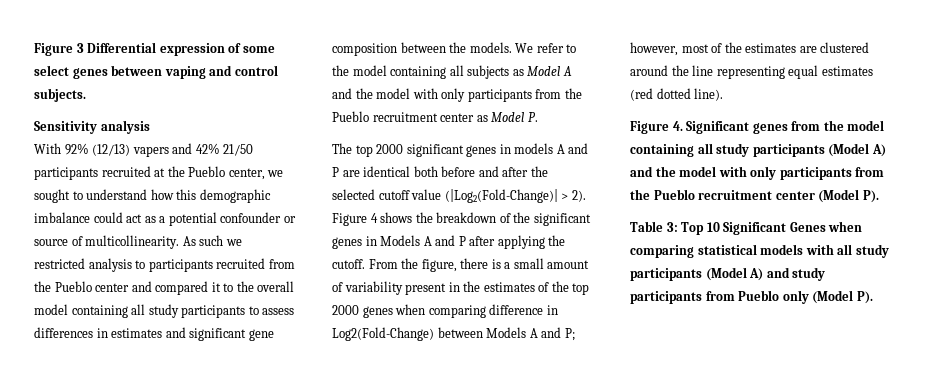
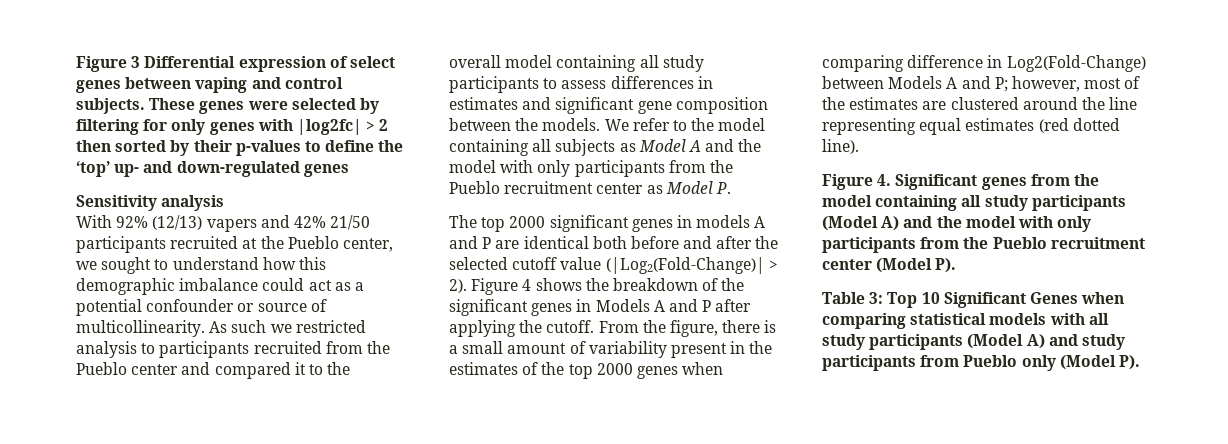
- Figure 3 Differential expression of some select genes between vaping and control subjects.
+ Figure 3 Differential expression of select genes between vaping and control subjects. These genes were selected by filtering for only genes with |log2fc| > 2 then sorted by their p-values to define the ‘top’ up- and down-regulated genes

